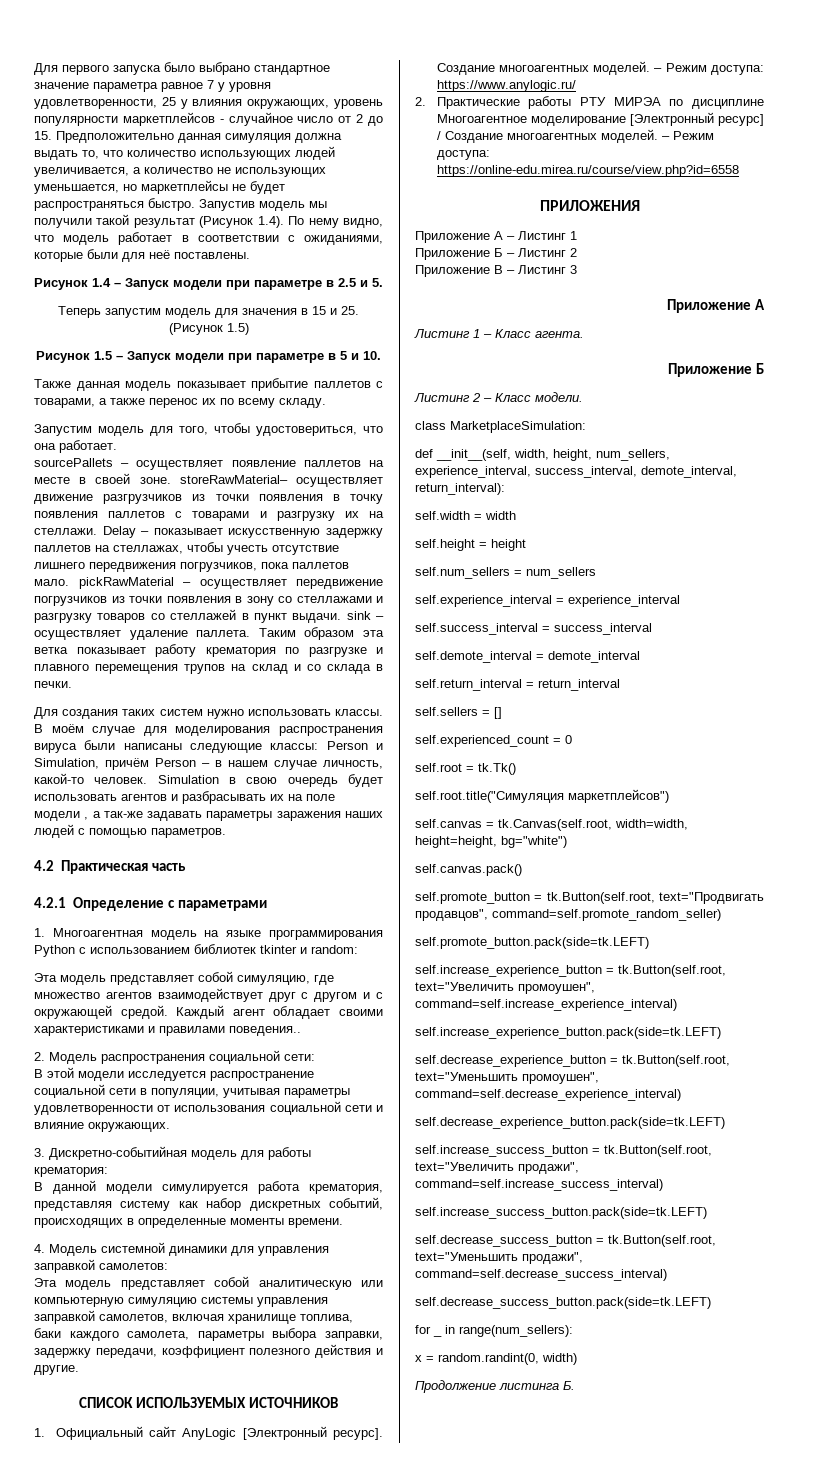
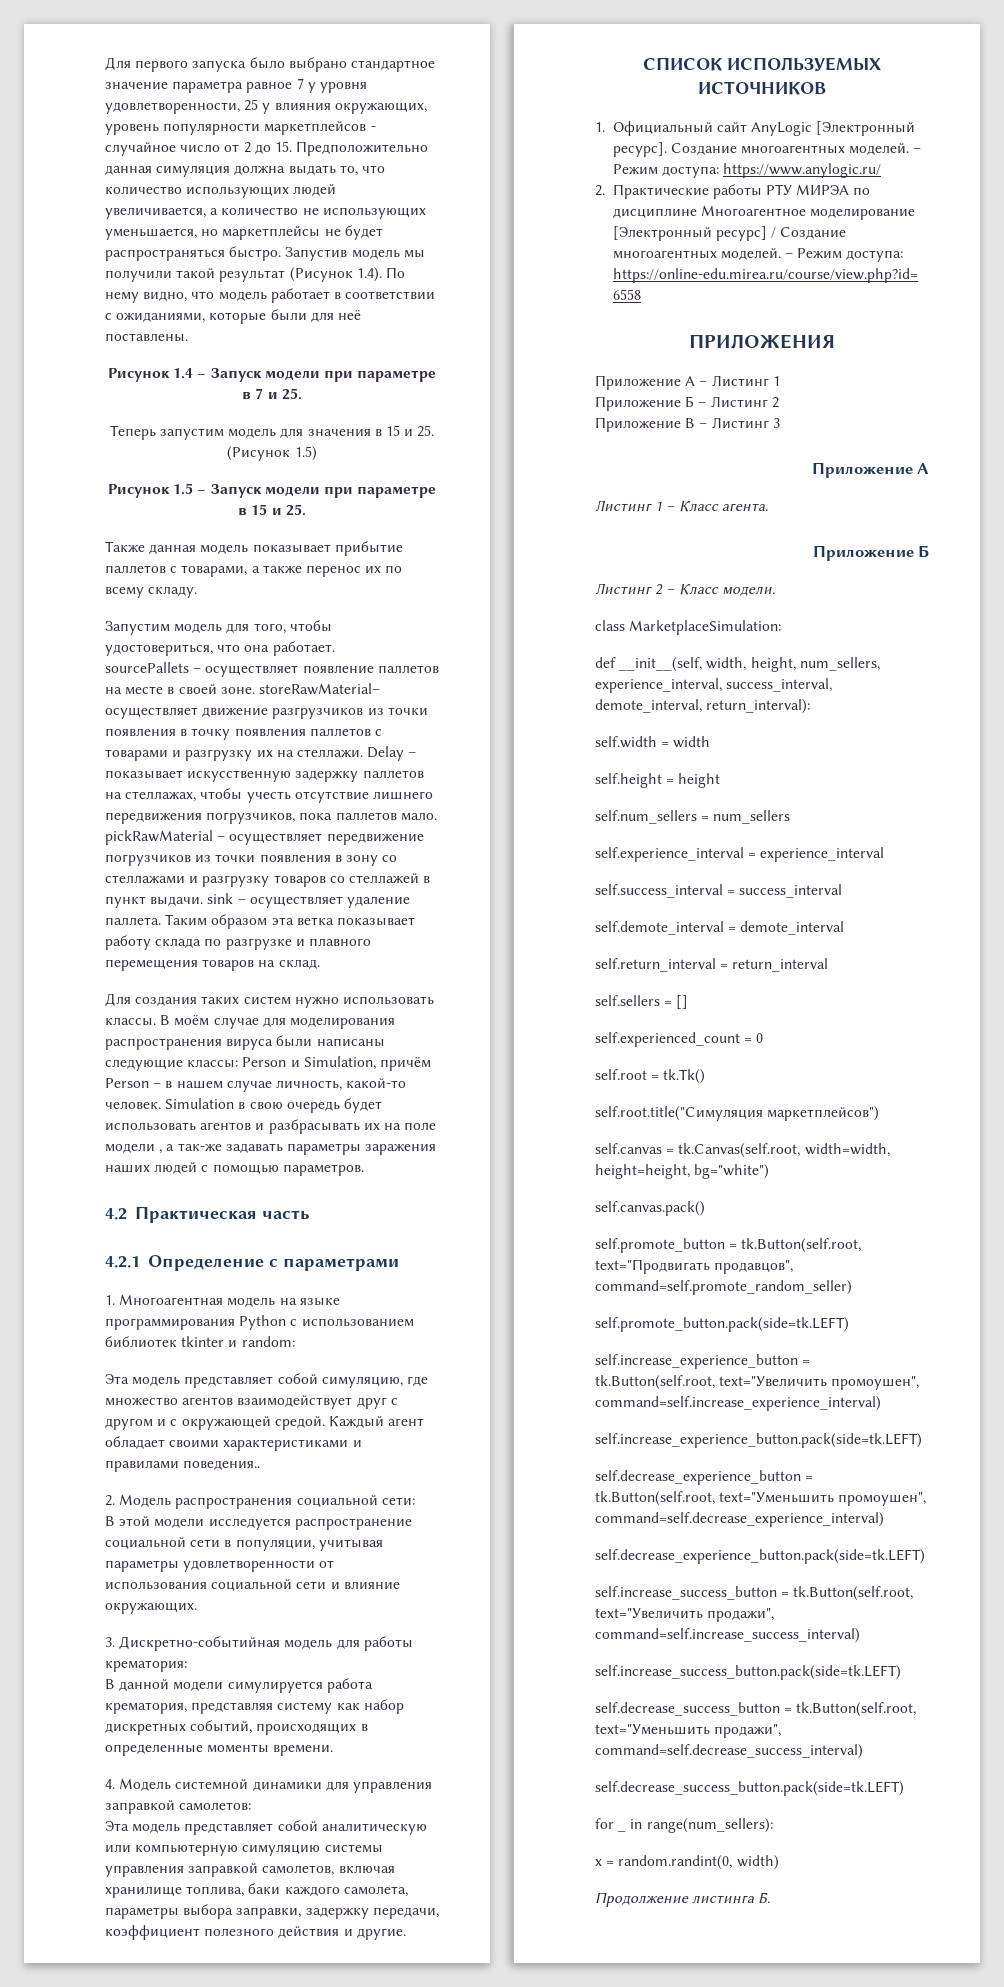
- Рисунок 1.4 – Запуск модели при параметре в 2.5 и 5.
+ Рисунок 1.4 – Запуск модели при параметре в 7 и 25.
- Рисунок 1.5 – Запуск модели при параметре в 5 и 10.
+ Рисунок 1.5 – Запуск модели при параметре в 15 и 25.
- Таким образом эта ветка показывает работу крематория по разгрузке и плавного перемещения трупов на склад и со склада в печки.
+ Таким образом эта ветка показывает работу склада по разгрузке и плавного перемещения товаров на склад.

